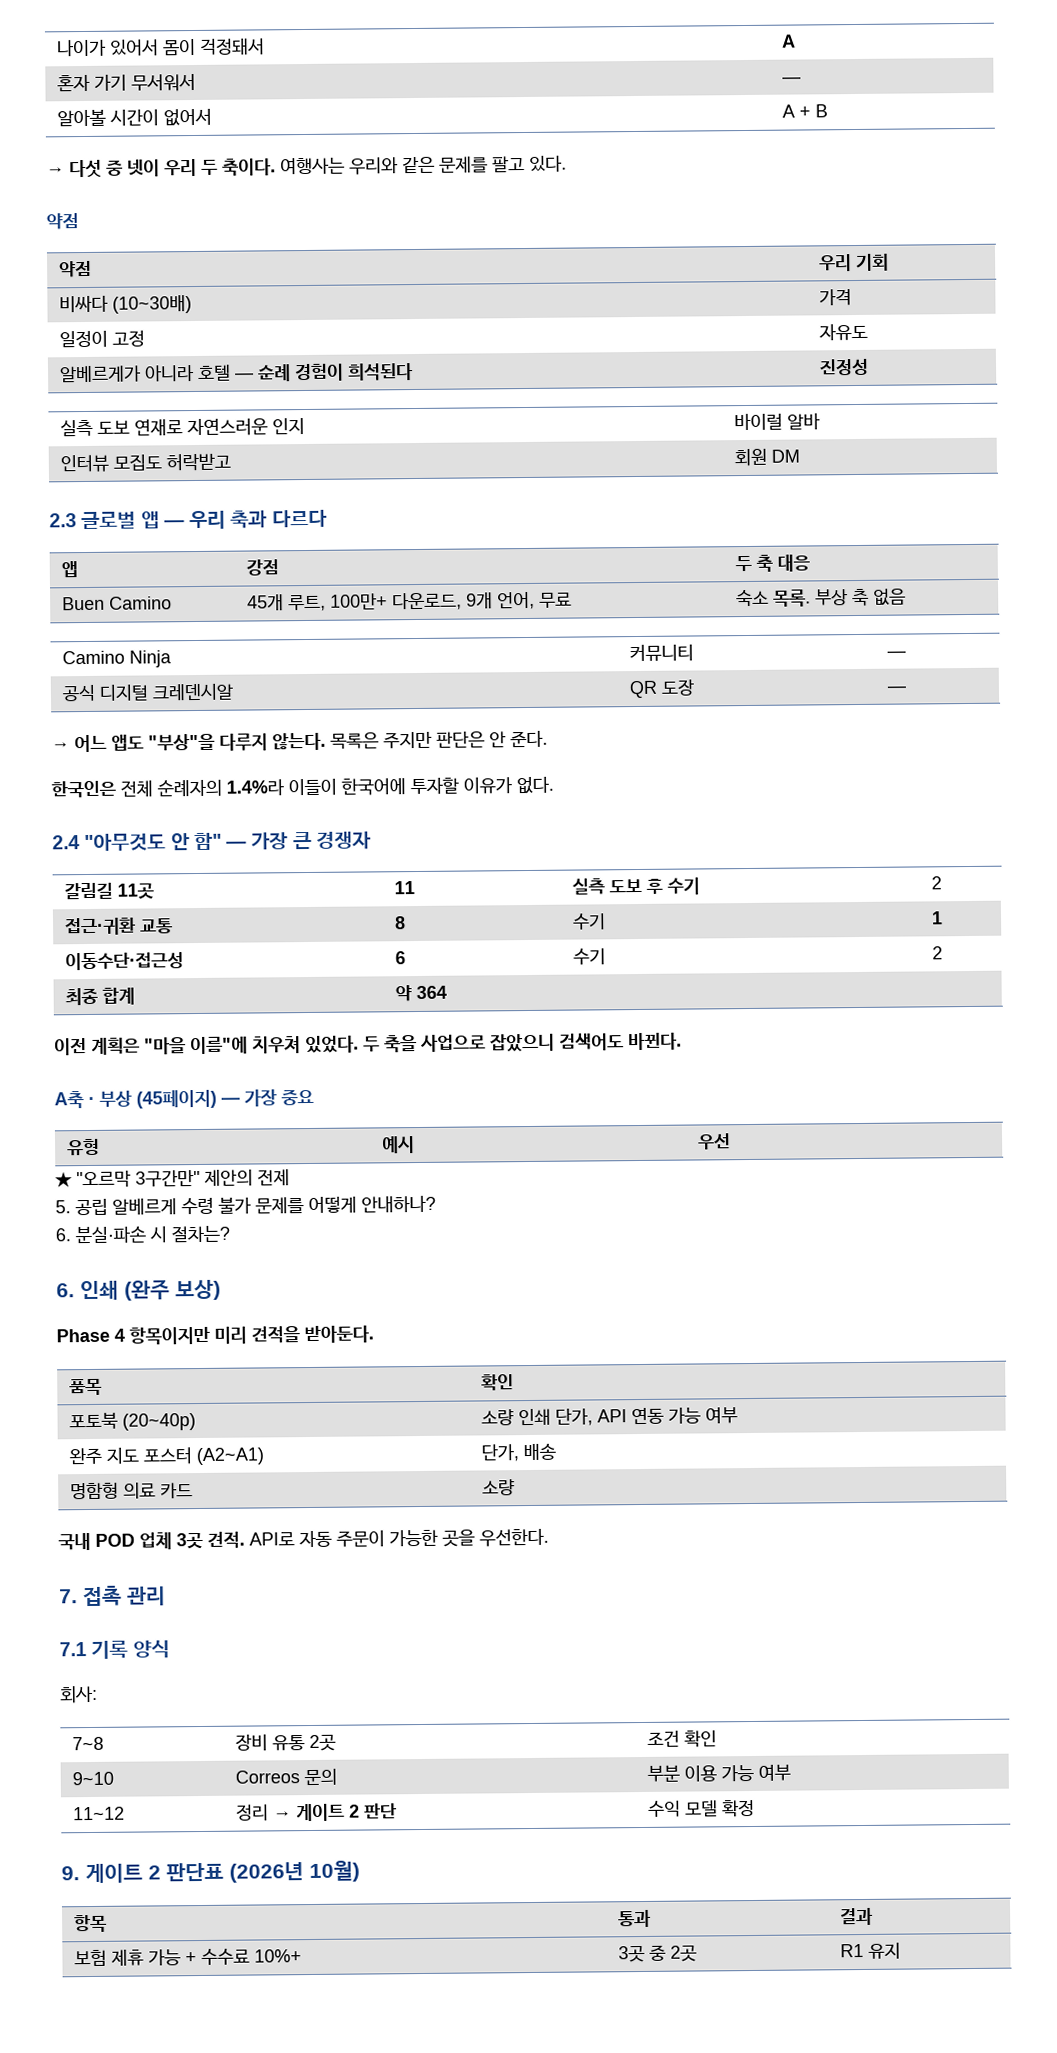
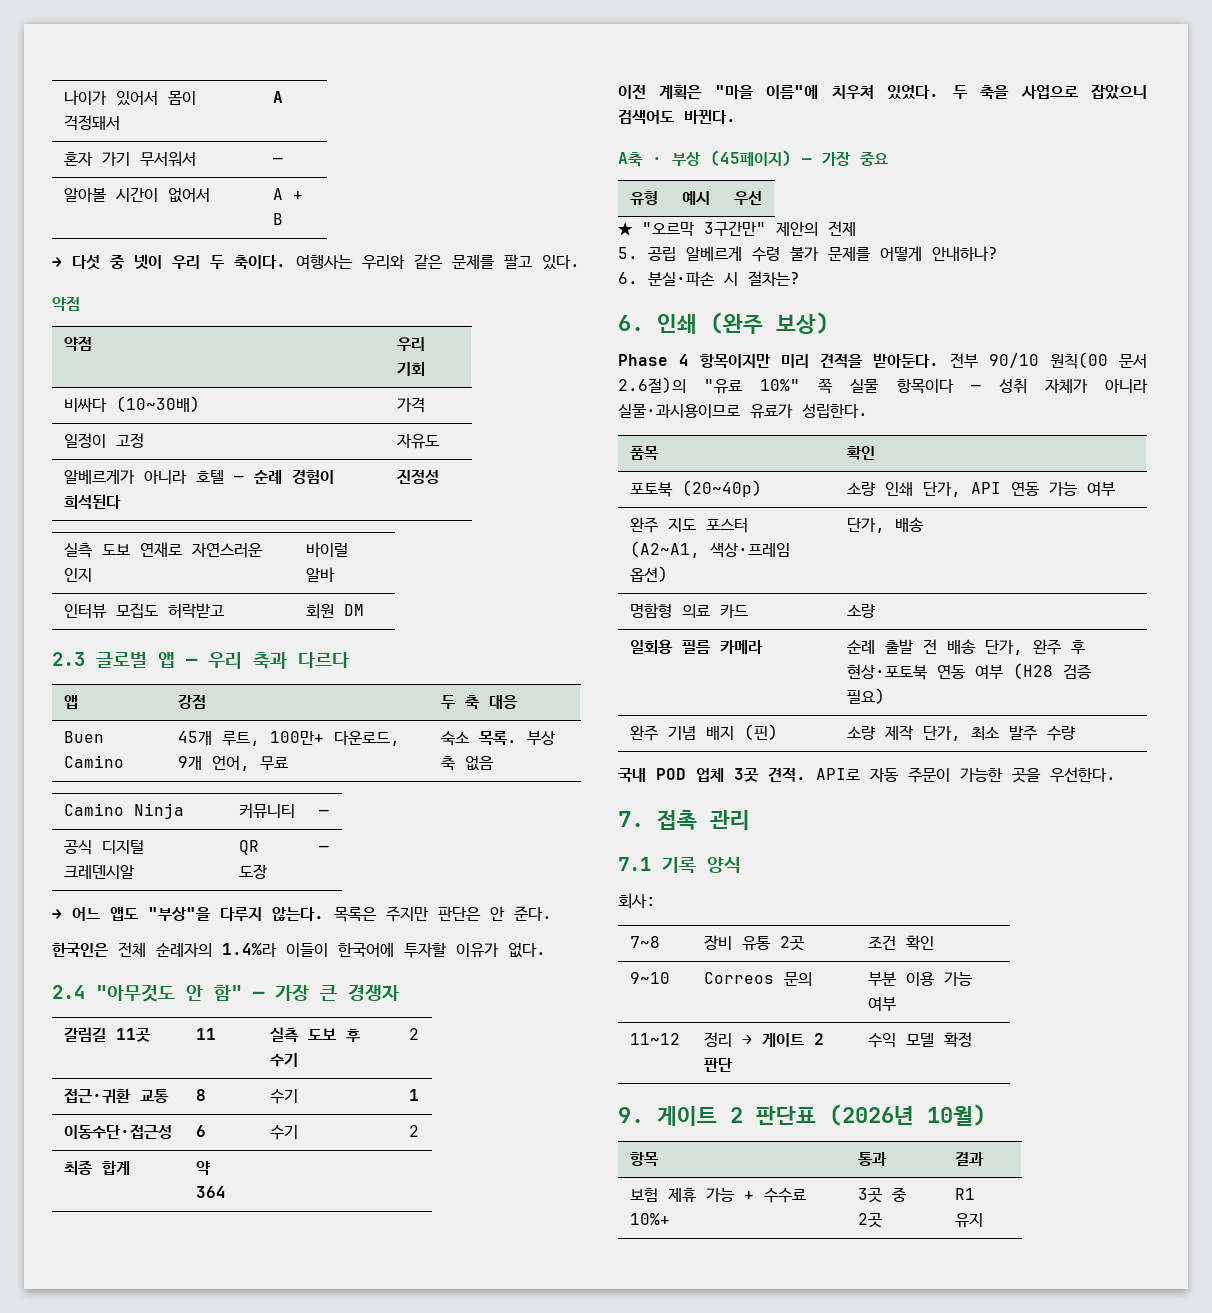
+ 전부 90/10 원칙(00 문서 2.6절)의 "유료 10%" 쪽 실물 항목이다 — 성취 자체가 아니라 실물·과시용이므로 유료가 성립한다.
- 완주 지도 포스터 (A2~A1) | 단가, 배송
+ 완주 지도 포스터 (A2~A1, 색상·프레임 옵션) | 단가, 배송
+ 일회용 필름 카메라 | 순례 출발 전 배송 단가, 완주 후 현상·포토북 연동 여부 (H28 검증 필요)
+ 완주 기념 배지 (핀) | 소량 제작 단가, 최소 발주 수량

